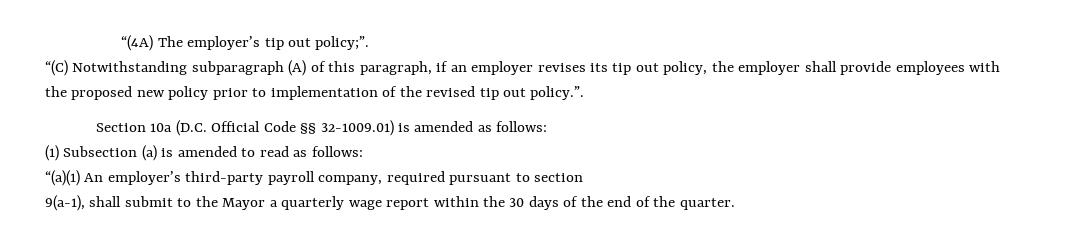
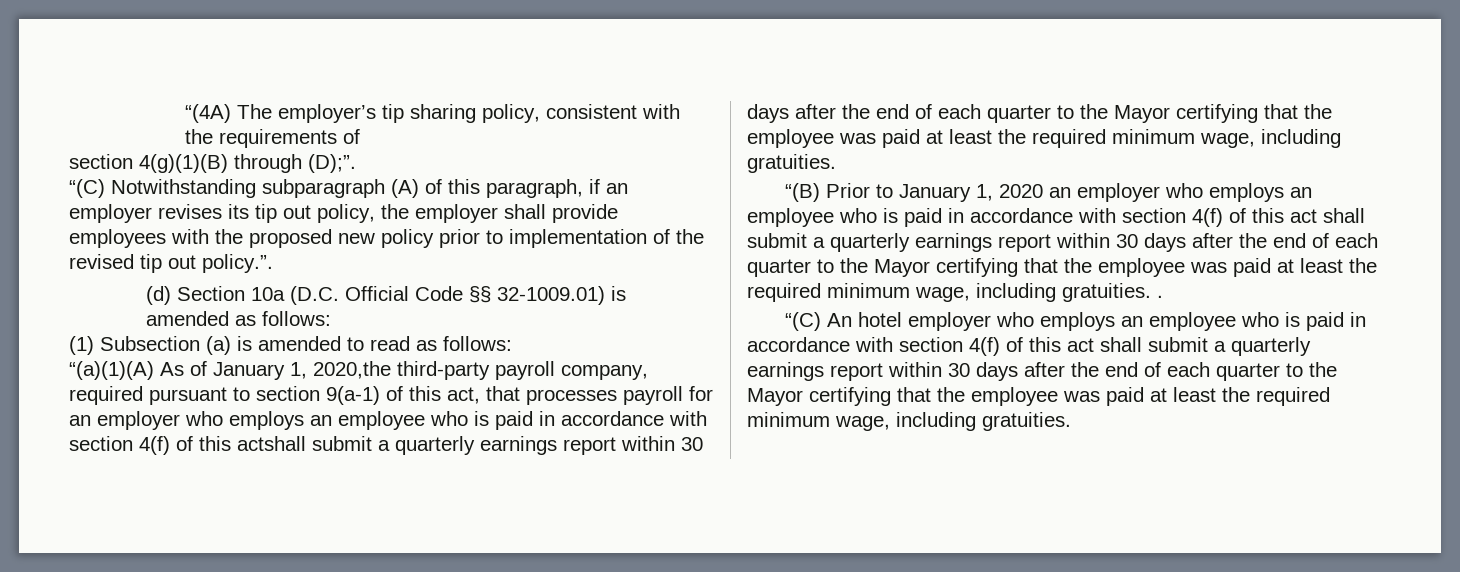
- “(4A) The employer’s tip out policy;”.
+ “(4A) The employer’s tip sharing policy, consistent with the requirements of
+ section 4(g)(1)(B) through (D);”.
- Section 10a (D.C. Official Code §§ 32-1009.01) is amended as follows:
+ (d) Section 10a (D.C. Official Code §§ 32-1009.01) is amended as follows:
- “(a)(1) An employer’s third-party payroll company, required pursuant to section
- 9(a-1), shall submit to the Mayor a quarterly wage report within the 30 days of the end of the quarter.
+ “(a)(1)(A) As of January 1, 2020,the third-party payroll company, required pursuant to section 9(a-1) of this act, that processes payroll for an employer who employs an employee who is paid in accordance with section 4(f) of this actshall submit a quarterly earnings report within 30 days after the end of each quarter to the Mayor certifying that the employee was paid at least the required minimum wage, including gratuities.
+ “(B) Prior to January 1, 2020 an employer who employs an employee who is paid in accordance with section 4(f) of this act shall submit a quarterly earnings report within 30 days after the end of each quarter to the Mayor certifying that the employee was paid at least the required minimum wage, including gratuities. .
+ “(C) An hotel employer who employs an employee who is paid in accordance with section 4(f) of this act shall submit a quarterly earnings report within 30 days after the end of each quarter to the Mayor certifying that the employee was paid at least the required minimum wage, including gratuities.

